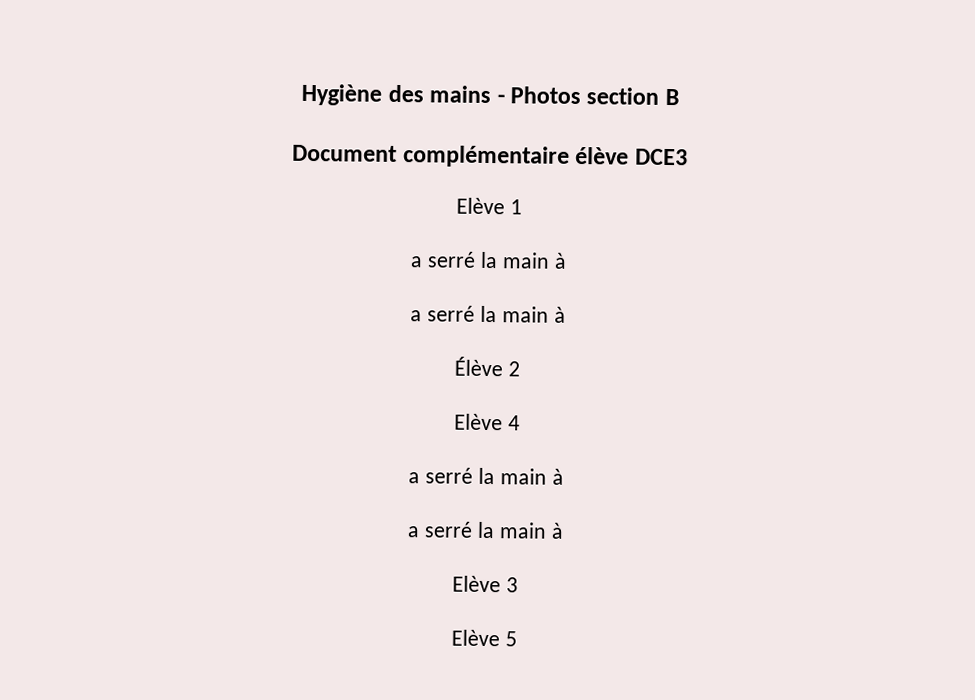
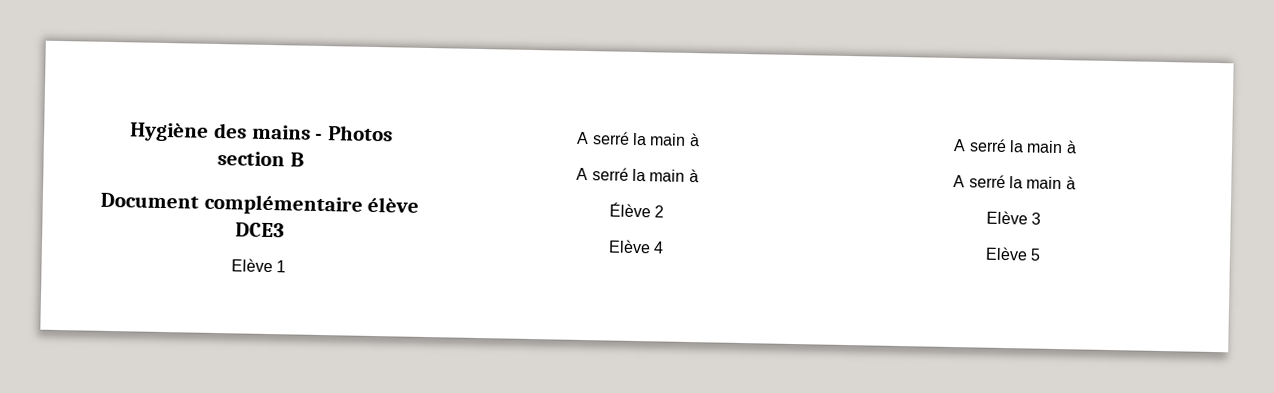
  Elève 1
- a serré la main à
- a serré la main à
+ A serré la main à
+ A serré la main à
  Elève 4
- a serré la main à
- a serré la main à
+ A serré la main à
+ A serré la main à

